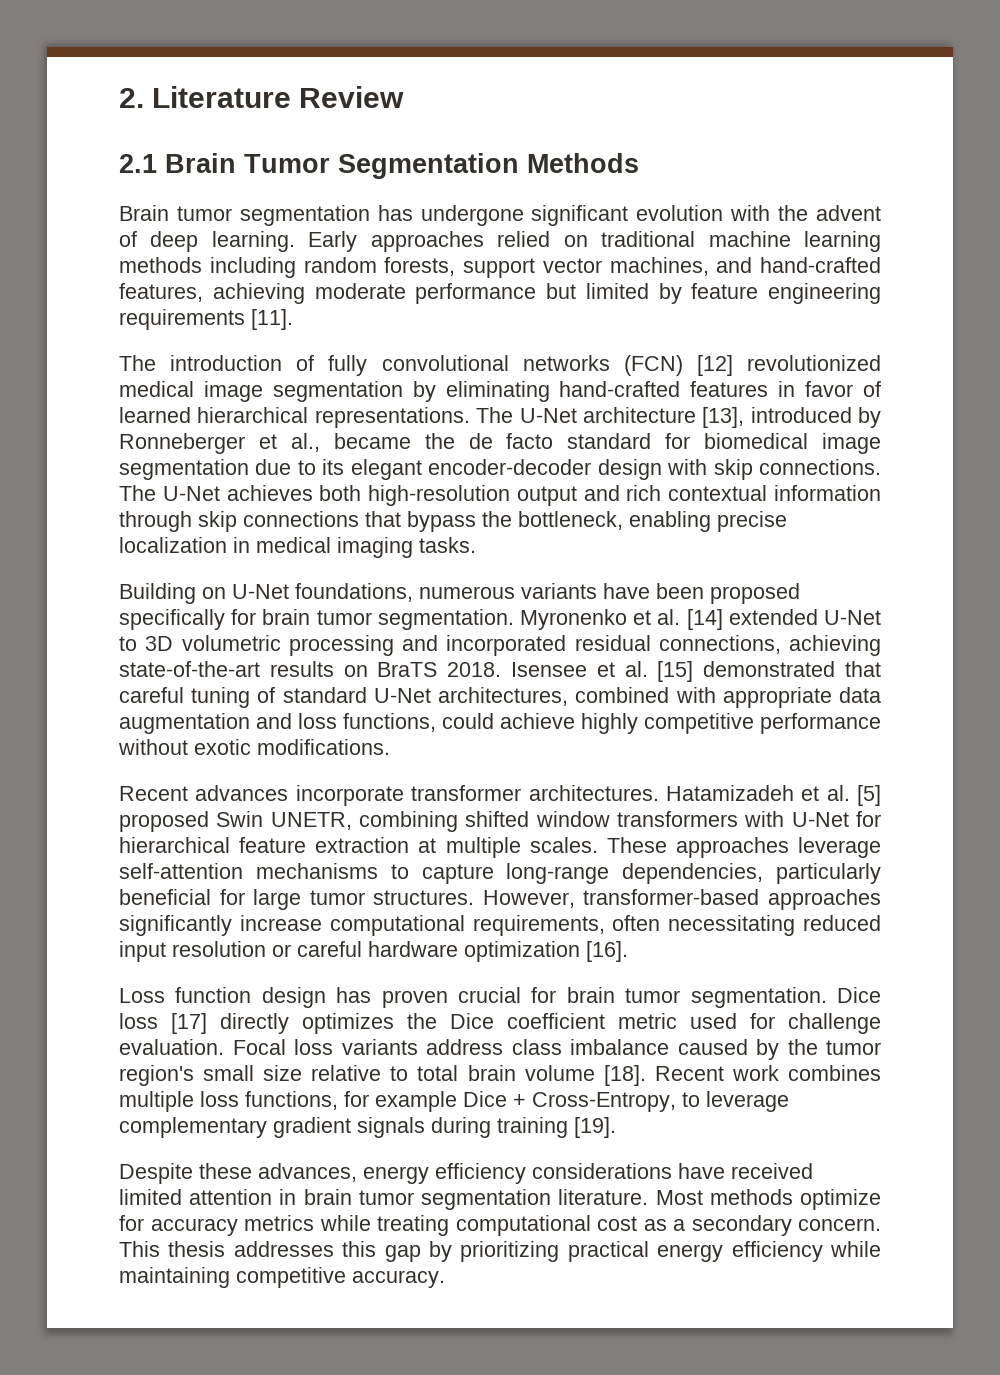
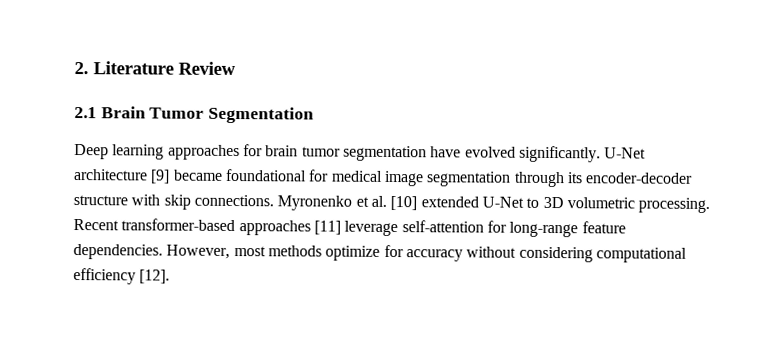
- 2.1 Brain Tumor Segmentation Methods
- Brain tumor segmentation has undergone significant evolution with the advent of deep learning. Early approaches relied on traditional machine learning methods including random forests, support vector machines, and hand-crafted features, achieving moderate performance but limited by feature engineering requirements [11].
- The introduction of fully convolutional networks (FCN) [12] revolutionized medical image segmentation by eliminating hand-crafted features in favor of learned hierarchical representations. The U-Net architecture [13], introduced by Ronneberger et al., became the de facto standard for biomedical image segmentation due to its elegant encoder-decoder design with skip connections. The U-Net achieves both high-resolution output and rich contextual information through skip connections that bypass the bottleneck, enabling precise localization in medical imaging tasks.
- Building on U-Net foundations, numerous variants have been proposed specifically for brain tumor segmentation.
+ 2.1 Brain Tumor Segmentation
+ Deep learning approaches for brain tumor segmentation have evolved significantly. U-Net architecture [9] became foundational for medical image segmentation through its encoder-decoder structure with skip connections.
- Myronenko et al. [14] extended U-Net to 3D volumetric processing and incorporated residual connections, achieving state-of-the-art results on BraTS 2018. Isensee et al. [15] demonstrated that careful tuning of standard U-Net architectures, combined with appropriate data augmentation and loss functions, could achieve highly competitive performance without exotic modifications.
- Recent advances incorporate transformer architectures. Hatamizadeh et al. [5] proposed Swin UNETR, combining shifted window transformers with U-Net for hierarchical feature extraction at multiple scales. These approaches leverage self-attention mechanisms to capture long-range dependencies, particularly beneficial for large tumor structures. However, transformer-based approaches significantly increase computational requirements, often necessitating reduced input resolution or careful hardware optimization [16].
- Loss function design has proven crucial for brain tumor segmentation. Dice loss [17] directly optimizes the Dice coefficient metric used for challenge evaluation. Focal loss variants address class imbalance caused by the tumor region's small size relative to total brain volume [18]. Recent work combines multiple loss functions, for example Dice + Cross-Entropy, to leverage complementary gradient signals during training [19].
- Despite these advances, energy efficiency considerations have received limited attention in brain tumor segmentation literature. Most methods optimize for accuracy metrics while treating computational cost as a secondary concern. This thesis addresses this gap by prioritizing practical energy efficiency while maintaining competitive accuracy.
+ Myronenko et al. [10] extended U-Net to 3D volumetric processing. Recent transformer-based approaches [11] leverage self-attention for long-range feature dependencies. However, most methods optimize for accuracy without considering computational efficiency [12].

